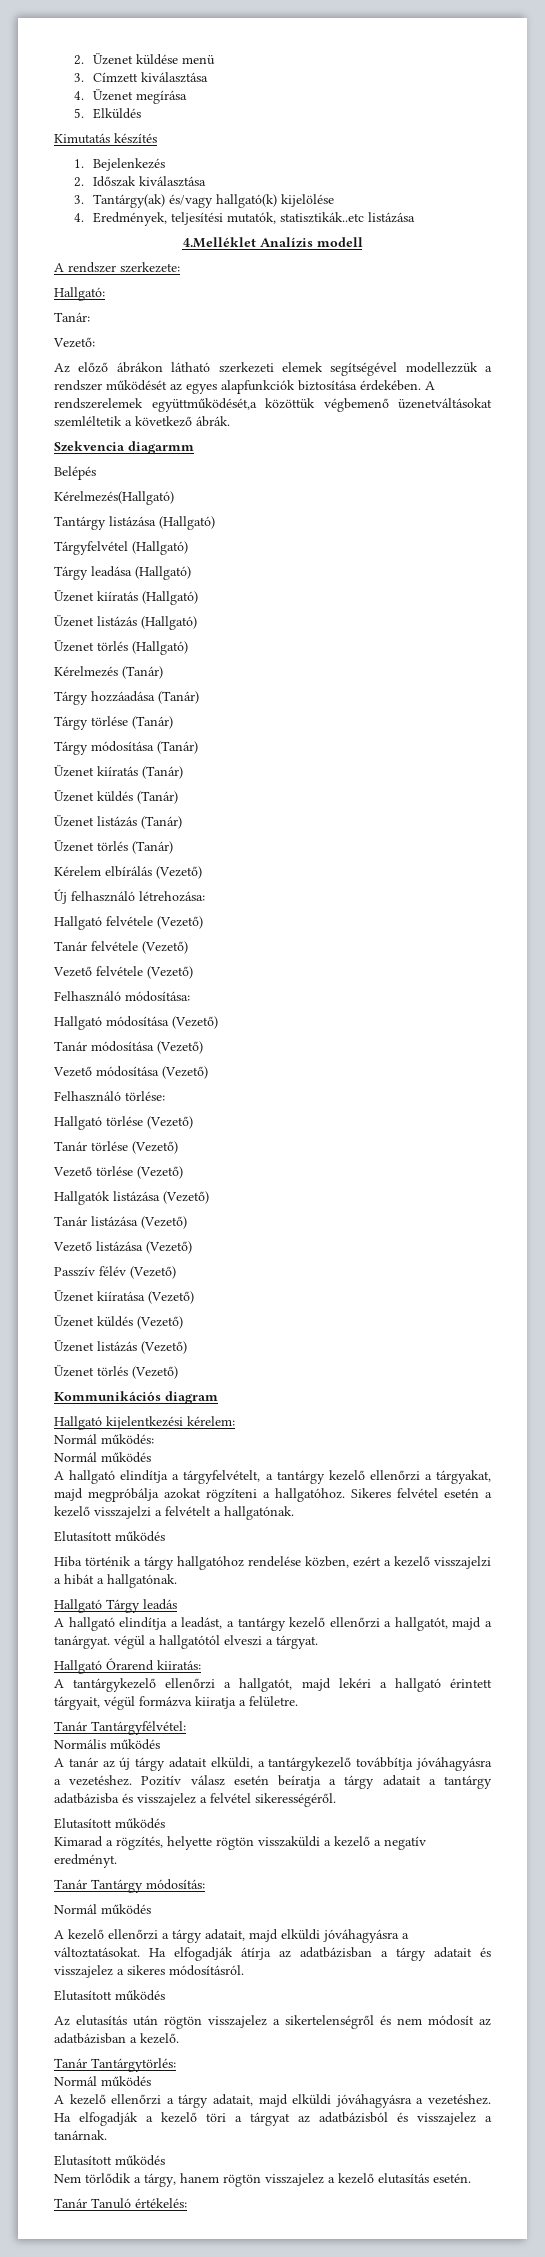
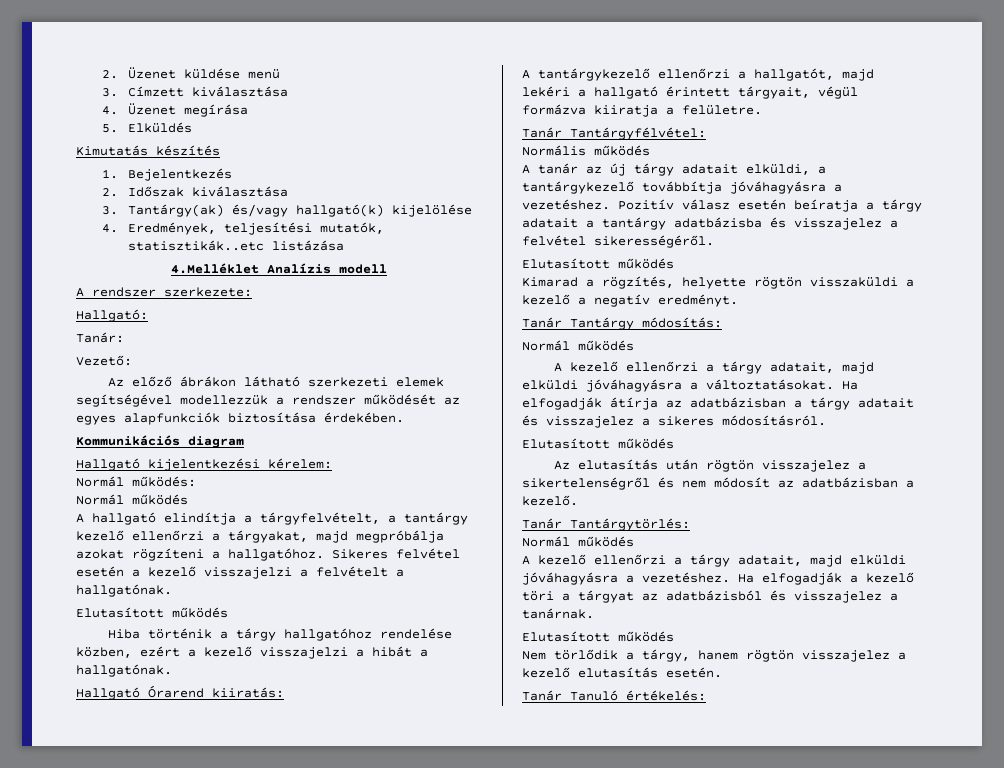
- 1. Bejelenkezés
+ 1. Bejelentkezés
- A rendszerelemek együttműködését,a közöttük végbemenő üzenetváltásokat szemléltetik a következő ábrák.
- Szekvencia diagarmm
- Belépés
- Kérelmezés(Hallgató)
- Tantárgy listázása (Hallgató)
- Tárgyfelvétel (Hallgató)
- Tárgy leadása (Hallgató)
- Üzenet kiíratás (Hallgató)
- Üzenet listázás (Hallgató)
- Üzenet törlés (Hallgató)
- Kérelmezés (Tanár)
- Tárgy hozzáadása (Tanár)
- Tárgy törlése (Tanár)
- Tárgy módosítása (Tanár)
- Üzenet kiíratás (Tanár)
- Üzenet küldés (Tanár)
- Üzenet listázás (Tanár)
- Üzenet törlés (Tanár)
- Kérelem elbírálás (Vezető)
- Új felhasználó létrehozása:
- Hallgató felvétele (Vezető)
- Tanár felvétele (Vezető)
- Vezető felvétele (Vezető)
- Felhasználó módosítása:
- Hallgató módosítása (Vezető)
- Tanár módosítása (Vezető)
- Vezető módosítása (Vezető)
- Felhasználó törlése:
- Hallgató törlése (Vezető)
- Tanár törlése (Vezető)
- Vezető törlése (Vezető)
- Hallgatók listázása (Vezető)
- Tanár listázása (Vezető)
- Vezető listázása (Vezető)
- Passzív félév (Vezető)
- Üzenet kiíratása (Vezető)
- Üzenet küldés (Vezető)
- Üzenet listázás (Vezető)
- Üzenet törlés (Vezető)
- Hallgató Tárgy leadás
- A hallgató elindítja a leadást, a tantárgy kezelő ellenőrzi a hallgatót, majd a tanárgyat. végül a hallgatótól elveszi a tárgyat.

